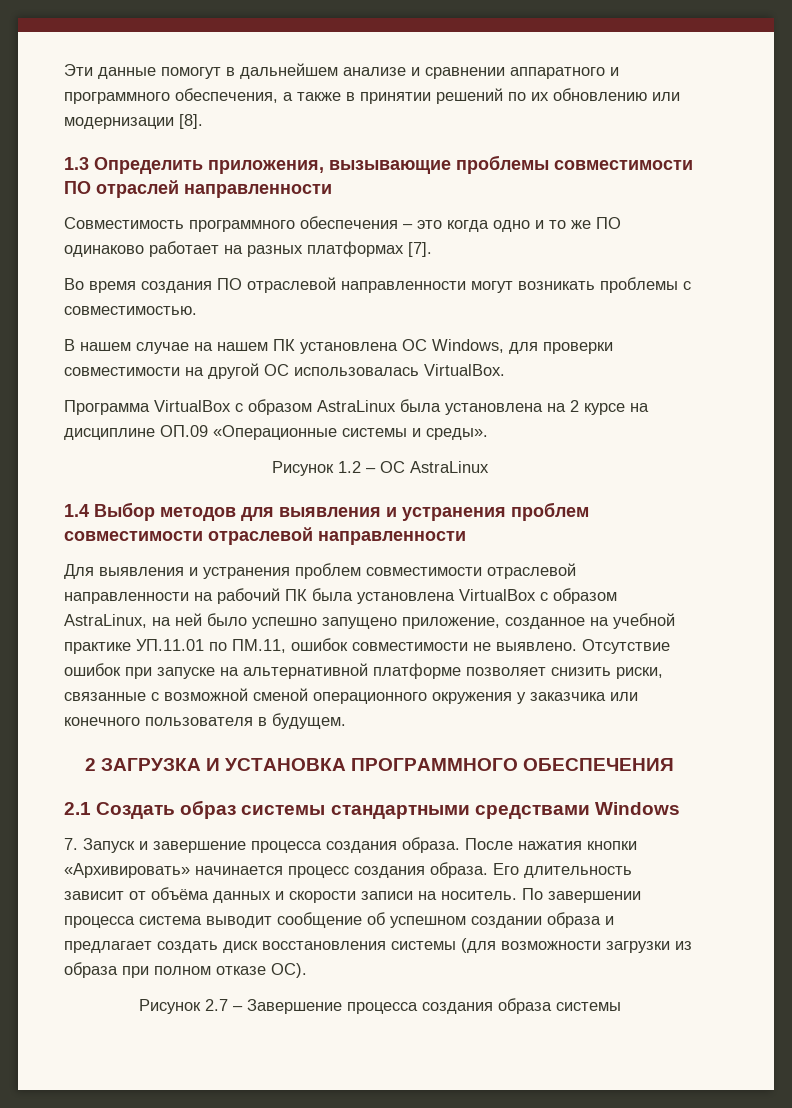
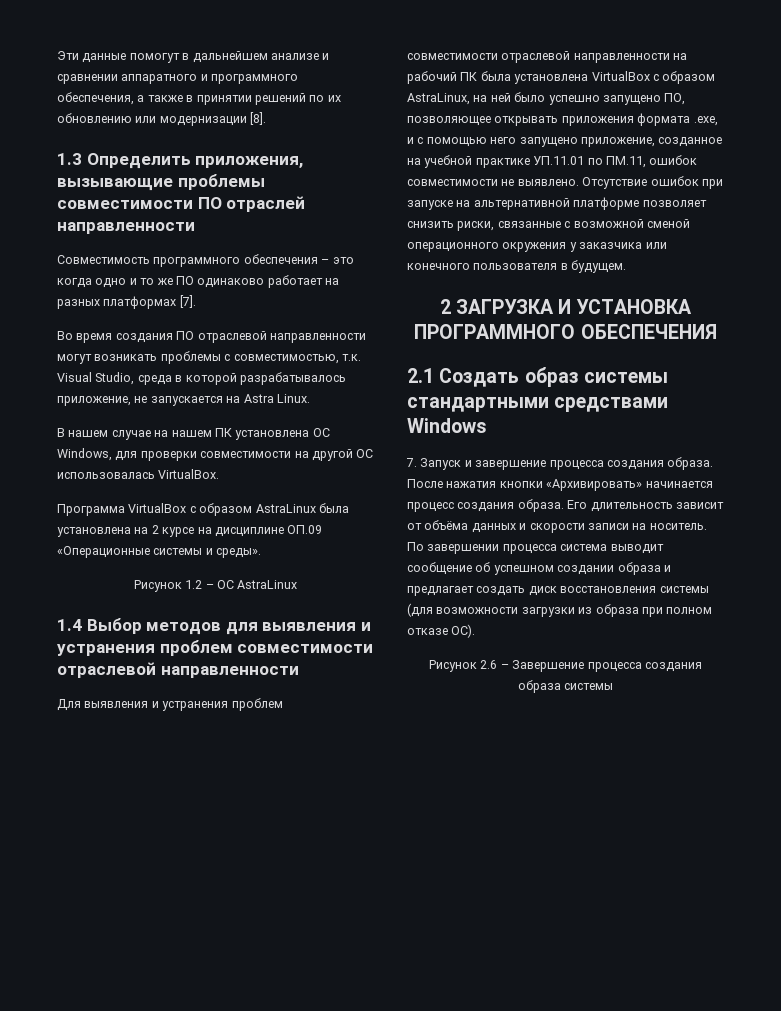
- Во время создания ПО отраслевой направленности могут возникать проблемы с совместимостью.
+ Во время создания ПО отраслевой направленности могут возникать проблемы с совместимостью, т.к. Visual Studio, среда в которой разрабатывалось приложение, не запускается на Astra Linux.
- Для выявления и устранения проблем совместимости отраслевой направленности на рабочий ПК была установлена VirtualBox с образом AstraLinux, на ней было успешно запущено приложение, созданное на учебной практике УП.11.01 по ПМ.11, ошибок совместимости не выявлено.
+ Для выявления и устранения проблем совместимости отраслевой направленности на рабочий ПК была установлена VirtualBox с образом AstraLinux, на ней было успешно запущено ПО, позволяющее открывать приложения формата .exe, и с помощью него запущено приложение, созданное на учебной практике УП.11.01 по ПМ.11, ошибок совместимости не выявлено.
- Рисунок 2.7 – Завершение процесса создания образа системы
+ Рисунок 2.6 – Завершение процесса создания образа системы

